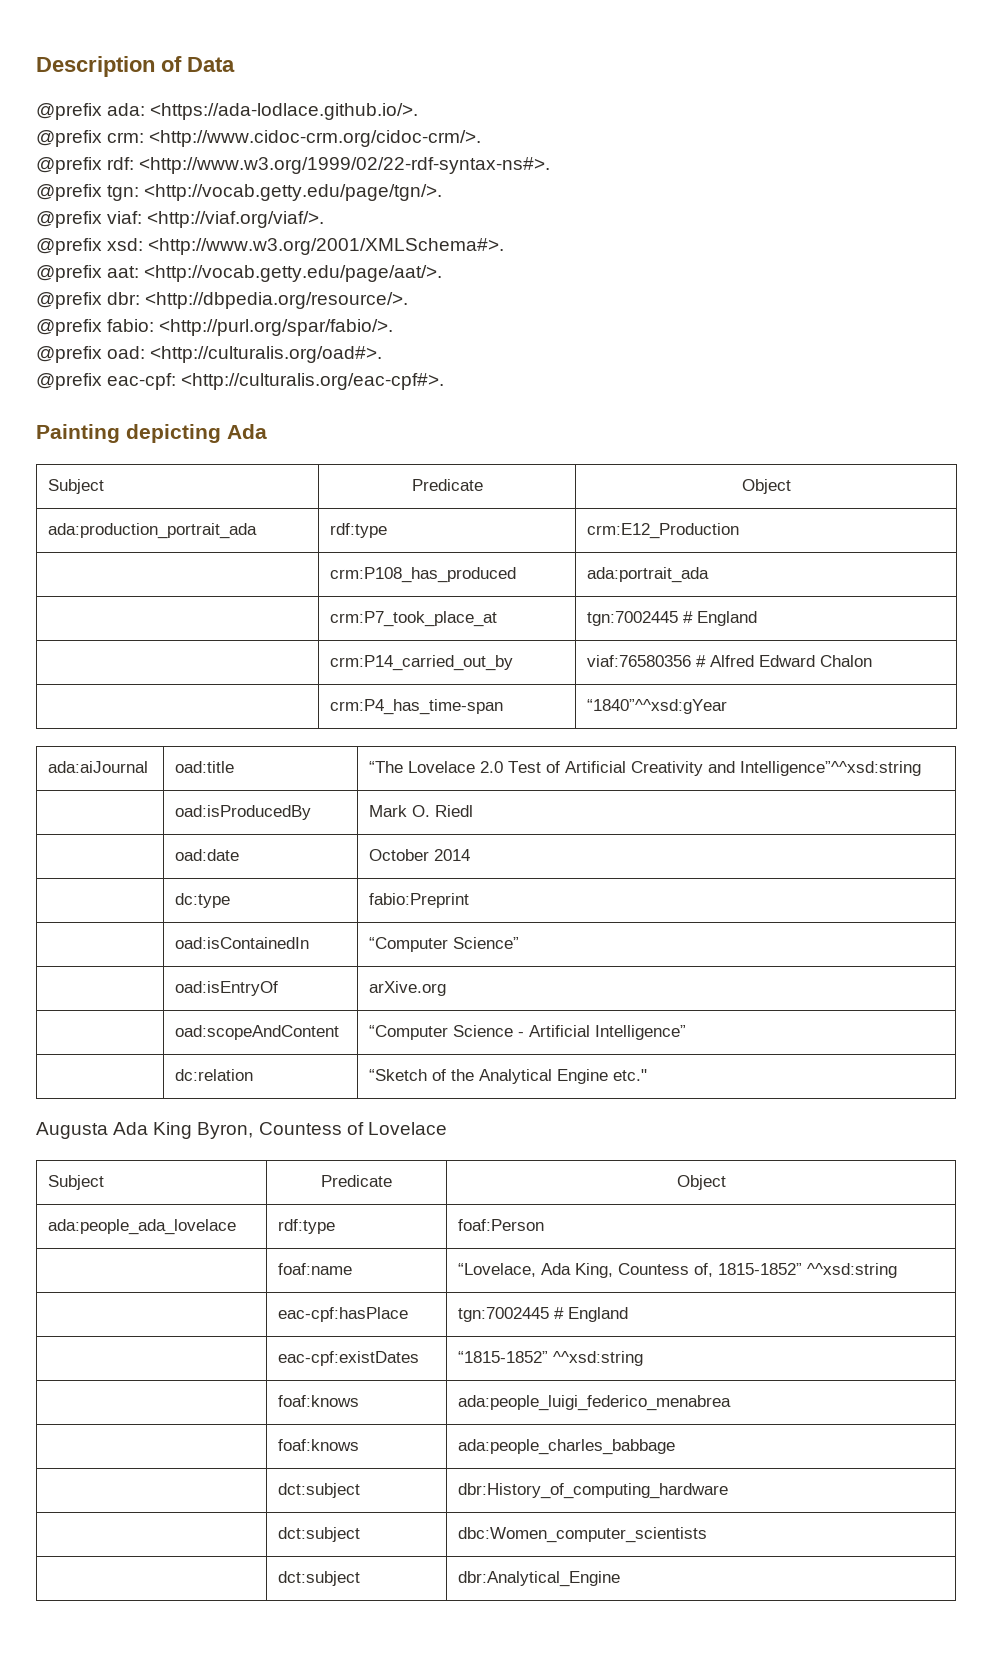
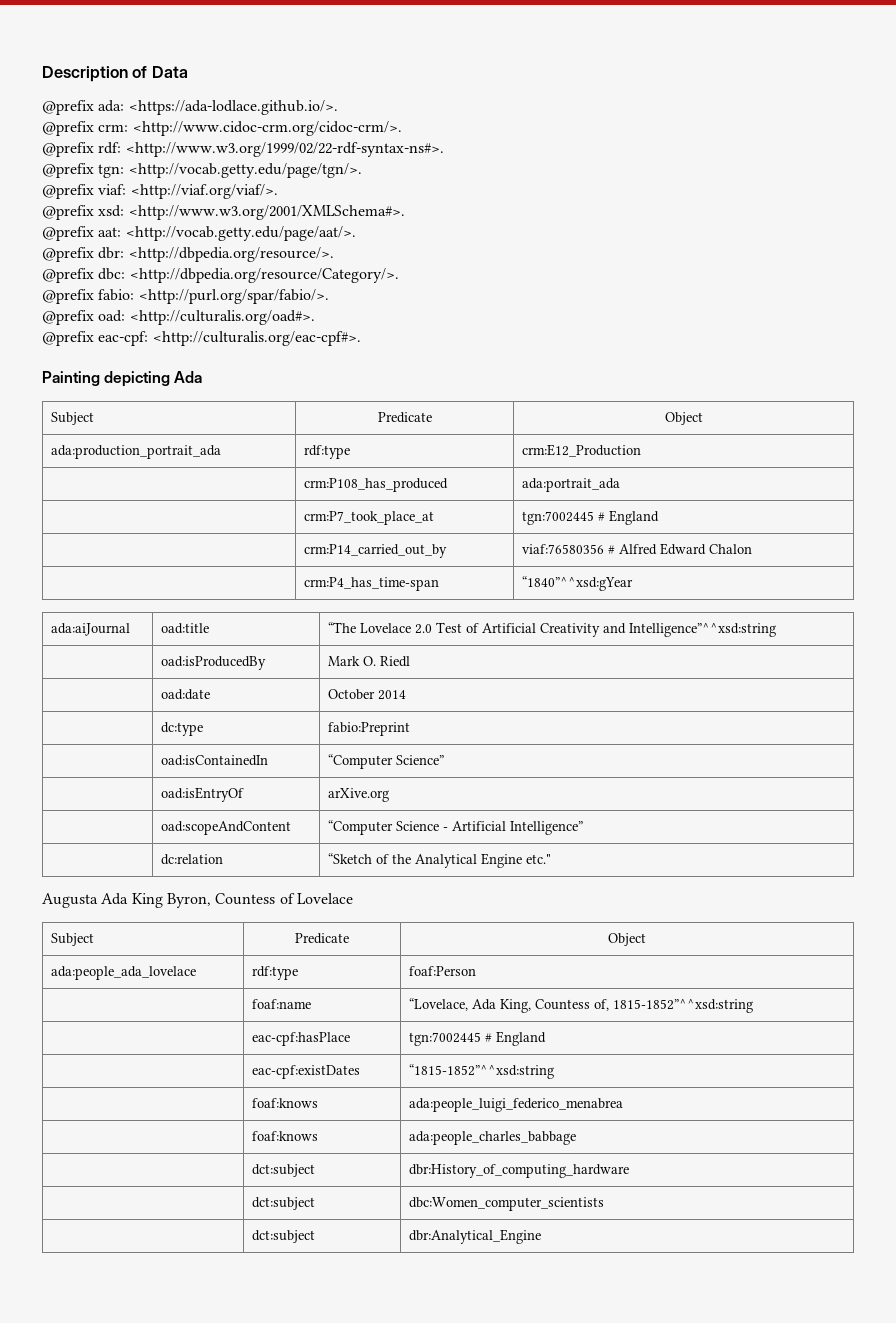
+ @prefix dbc: <http://dbpedia.org/resource/Category/>.
- | foaf:name | “Lovelace, Ada King, Countess of, 1815-1852” ^^xsd:string
+ | foaf:name | “Lovelace, Ada King, Countess of, 1815-1852”^^xsd:string
- | eac-cpf:existDates | “1815-1852” ^^xsd:string
+ | eac-cpf:existDates | “1815-1852”^^xsd:string

